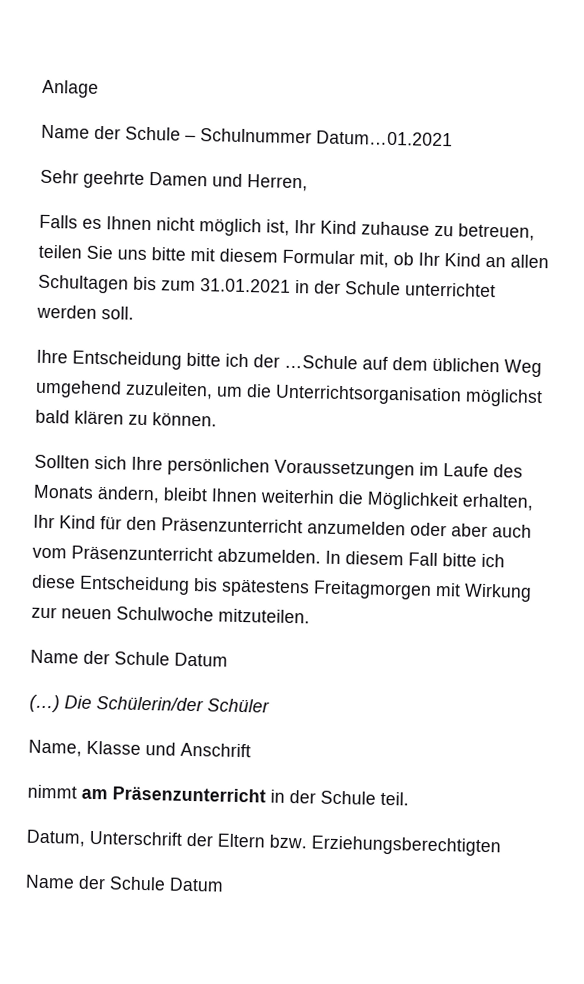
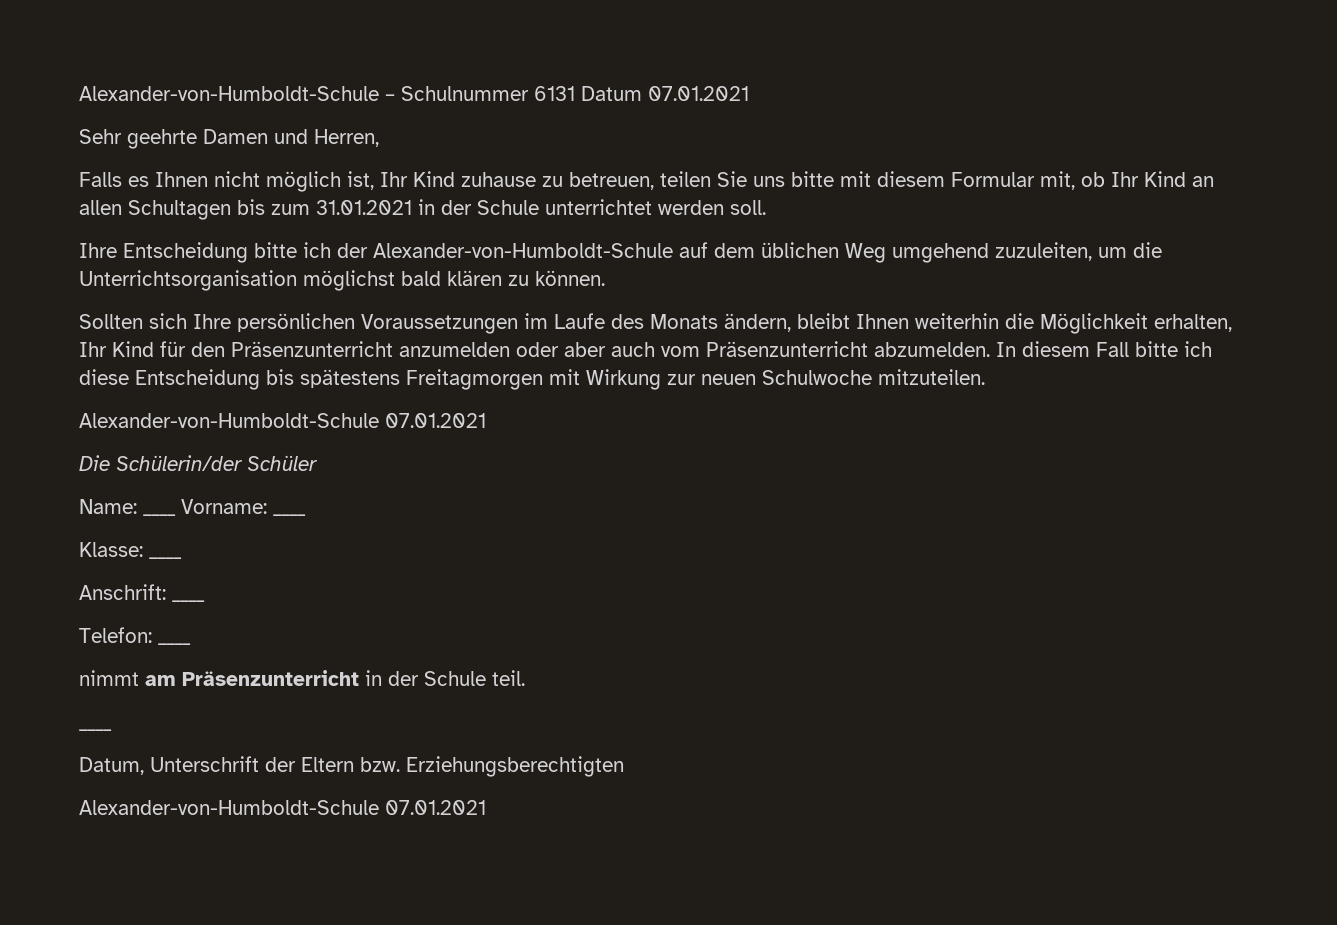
- Anlage
- Name der Schule – Schulnummer Datum…01.2021
+ Alexander-von-Humboldt-Schule – Schulnummer 6131 Datum 07.01.2021
- Ihre Entscheidung bitte ich der …Schule auf dem üblichen Weg umgehend zuzuleiten, um die Unterrichtsorganisation möglichst bald klären zu können.
+ Ihre Entscheidung bitte ich der Alexander-von-Humboldt-Schule auf dem üblichen Weg umgehend zuzuleiten, um die Unterrichtsorganisation möglichst bald klären zu können.
  In diesem Fall bitte ich diese Entscheidung bis spätestens Freitagmorgen mit Wirkung zur neuen Schulwoche mitzuteilen.
- Name der Schule Datum
- (…) Die Schülerin/der Schüler
- Name, Klasse und Anschrift
+ Alexander-von-Humboldt-Schule 07.01.2021
+ Die Schülerin/der Schüler
+ Name: ____ Vorname: ____
+ Klasse: ____
+ Anschrift: ____
+ Telefon: ____
  nimmt am Präsenzunterricht in der Schule teil.
+ ____
  Datum, Unterschrift der Eltern bzw. Erziehungsberechtigten
- Name der Schule Datum
+ Alexander-von-Humboldt-Schule 07.01.2021

